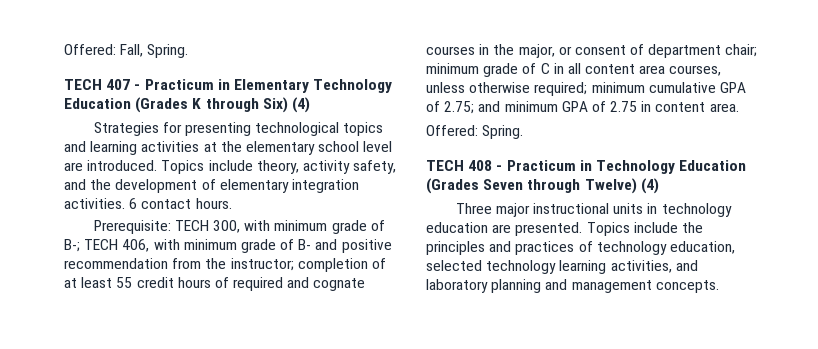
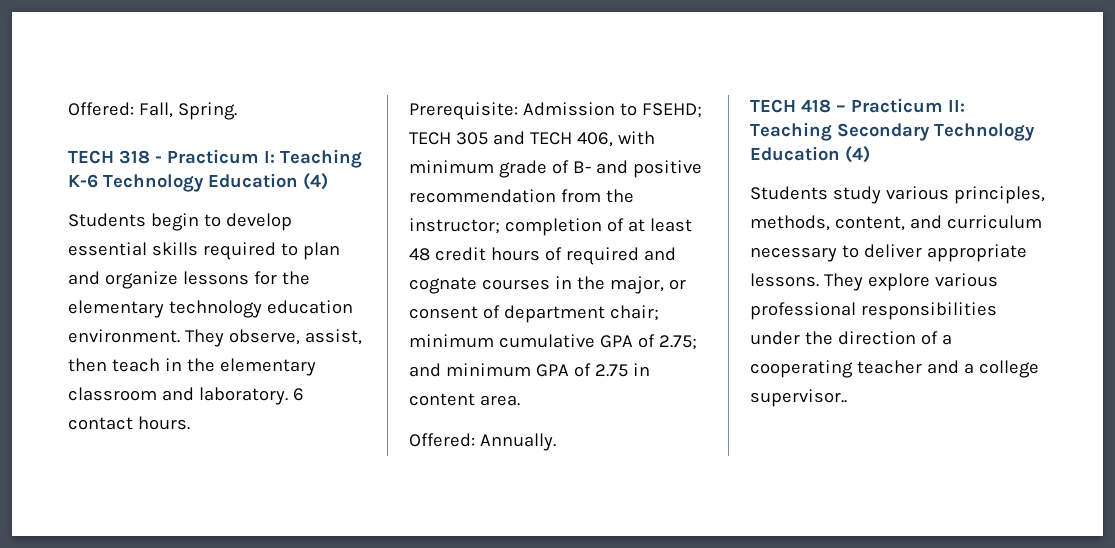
- TECH 407 - Practicum in Elementary Technology Education (Grades K through Six) (4)
- Strategies for presenting technological topics and learning activities at the elementary school level are introduced. Topics include theory, activity safety, and the development of elementary integration activities. 6 contact hours.
- Prerequisite: TECH 300, with minimum grade of B-; TECH 406, with minimum grade of B- and positive recommendation from the instructor; completion of at least 55 credit hours of required and cognate courses in the major, or consent of department chair; minimum grade of C in all content area courses, unless otherwise required; minimum cumulative GPA of 2.75; and minimum GPA of 2.75 in content area.
+ TECH 318 - Practicum I: Teaching K-6 Technology Education (4)
+ Students begin to develop essential skills required to plan and organize lessons for the elementary technology education environment. They observe, assist, then teach in the elementary classroom and laboratory. 6 contact hours.
+ Prerequisite: Admission to FSEHD; TECH 305 and TECH 406, with minimum grade of B- and positive recommendation from the instructor; completion of at least 48 credit hours of required and cognate courses in the major, or consent of department chair; minimum cumulative GPA of 2.75; and minimum GPA of 2.75 in content area.
- Offered: Spring.
- TECH 408 - Practicum in Technology Education (Grades Seven through Twelve) (4)
- Three major instructional units in technology education are presented. Topics include the principles and practices of technology education, selected technology learning activities, and laboratory planning and management concepts.
+ Offered: Annually.
+ TECH 418 – Practicum II: Teaching Secondary Technology Education (4)
+ Students study various principles, methods, content, and curriculum necessary to deliver appropriate lessons. They explore various professional responsibilities under the direction of a cooperating teacher and a college supervisor..

